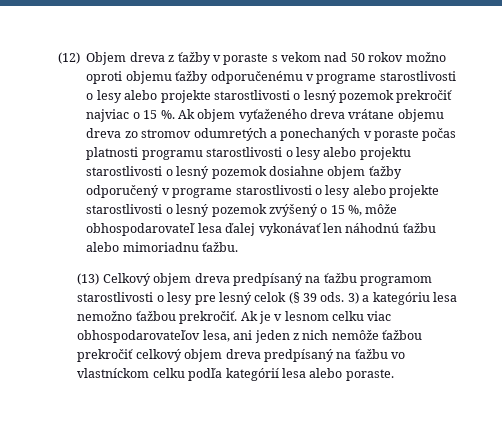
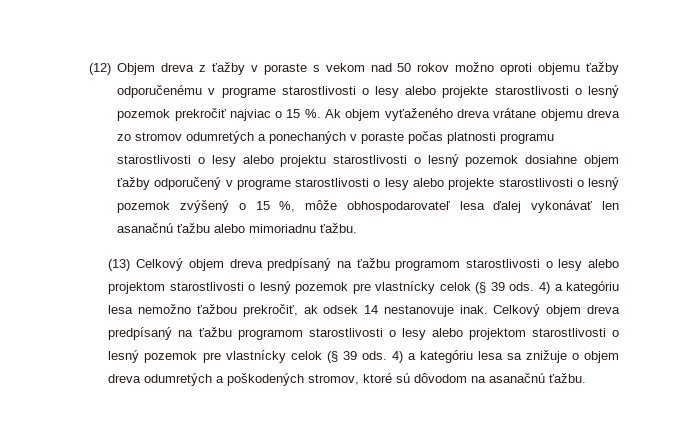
- Ak objem vyťaženého dreva vrátane objemu dreva zo stromov odumretých a ponechaných v poraste počas platnosti programu starostlivosti o lesy alebo projektu starostlivosti o lesný pozemok dosiahne objem ťažby odporučený v programe starostlivosti o lesy alebo projekte starostlivosti o lesný pozemok zvýšený o 15 %, môže obhospodarovateľ lesa ďalej vykonávať len náhodnú ťažbu alebo mimoriadnu ťažbu.
+ Ak objem vyťaženého dreva vrátane objemu dreva zo stromov odumretých a ponechaných v poraste počas platnosti programu starostlivosti o lesy alebo projektu starostlivosti o lesný pozemok dosiahne objem ťažby odporučený v programe starostlivosti o lesy alebo projekte starostlivosti o lesný pozemok zvýšený o 15 %, môže obhospodarovateľ lesa ďalej vykonávať len asanačnú ťažbu alebo mimoriadnu ťažbu.
- (13) Celkový objem dreva predpísaný na ťažbu programom starostlivosti o lesy pre lesný celok (§ 39 ods. 3) a kategóriu lesa nemožno ťažbou prekročiť. Ak je v lesnom celku viac obhospodarovateľov lesa, ani jeden z nich nemôže ťažbou prekročiť celkový objem dreva predpísaný na ťažbu vo vlastníckom celku podľa kategórií lesa alebo poraste.
+ (13) Celkový objem dreva predpísaný na ťažbu programom starostlivosti o lesy alebo projektom starostlivosti o lesný pozemok pre vlastnícky celok (§ 39 ods. 4) a kategóriu lesa nemožno ťažbou prekročiť, ak odsek 14 nestanovuje inak. Celkový objem dreva predpísaný na ťažbu programom starostlivosti o lesy alebo projektom starostlivosti o lesný pozemok pre vlastnícky celok (§ 39 ods. 4) a kategóriu lesa sa znižuje o objem dreva odumretých a poškodených stromov, ktoré sú dôvodom na asanačnú ťažbu.

